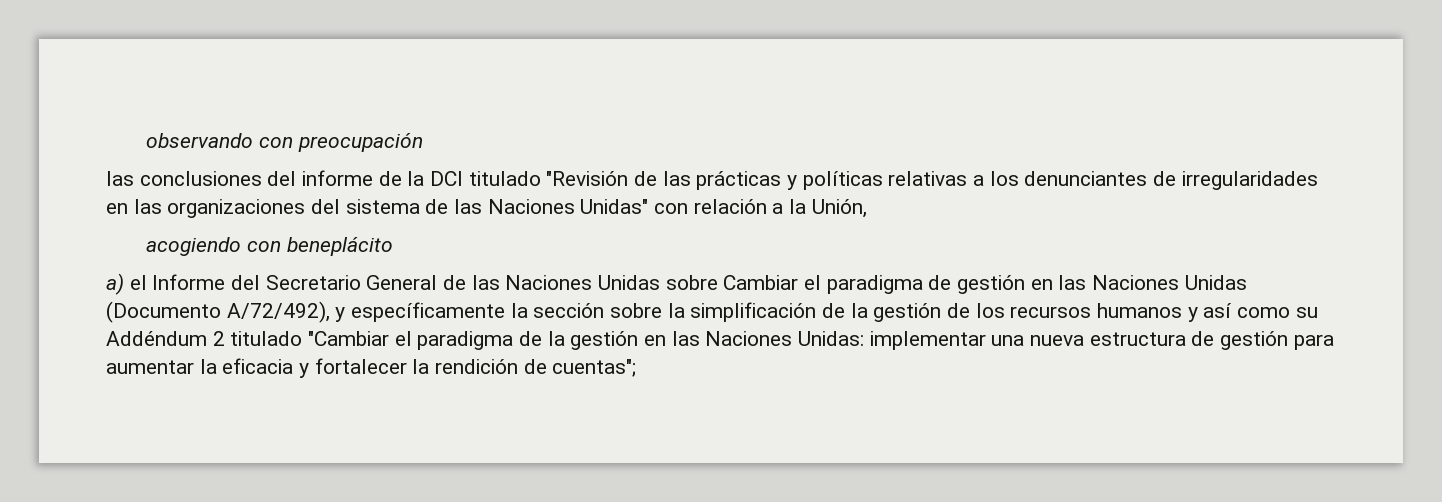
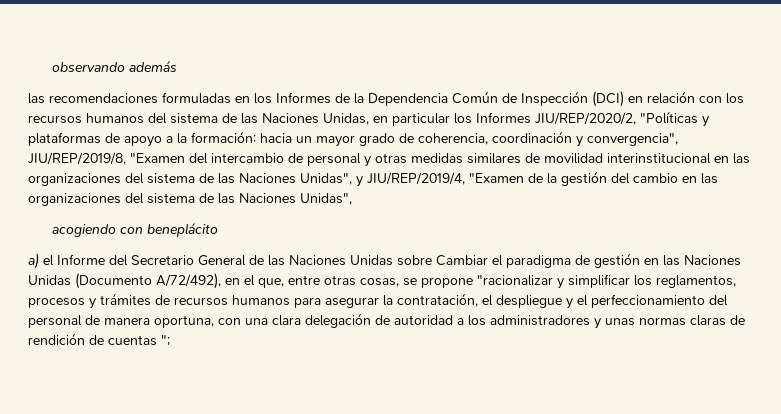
- observando con preocupación
- las conclusiones del informe de la DCI titulado "Revisión de las prácticas y políticas relativas a los denunciantes de irregularidades en las organizaciones del sistema de las Naciones Unidas" con relación a la Unión,
+ observando además
+ las recomendaciones formuladas en los Informes de la Dependencia Común de Inspección (DCI) en relación con los recursos humanos del sistema de las Naciones Unidas, en particular los Informes JIU/REP/2020/2, "Políticas y plataformas de apoyo a la formación: hacia un mayor grado de coherencia, coordinación y convergencia", JIU/REP/2019/8, "Examen del intercambio de personal y otras medidas similares de movilidad interinstitucional en las organizaciones del sistema de las Naciones Unidas", y JIU/REP/2019/4, "Examen de la gestión del cambio en las organizaciones del sistema de las Naciones Unidas",
- a) el Informe del Secretario General de las Naciones Unidas sobre Cambiar el paradigma de gestión en las Naciones Unidas (Documento A/72/492), y específicamente la sección sobre la simplificación de la gestión de los recursos humanos y así como su Addéndum 2 titulado "Cambiar el paradigma de la gestión en las Naciones Unidas: implementar una nueva estructura de gestión para aumentar la eficacia y fortalecer la rendición de cuentas";
+ a) el Informe del Secretario General de las Naciones Unidas sobre Cambiar el paradigma de gestión en las Naciones Unidas (Documento A/72/492), en el que, entre otras cosas, se propone "racionalizar y simplificar los reglamentos, procesos y trámites de recursos humanos para asegurar la contratación, el despliegue y el perfeccionamiento del personal de manera oportuna, con una clara delegación de autoridad a los administradores y unas normas claras de rendición de cuentas ";

